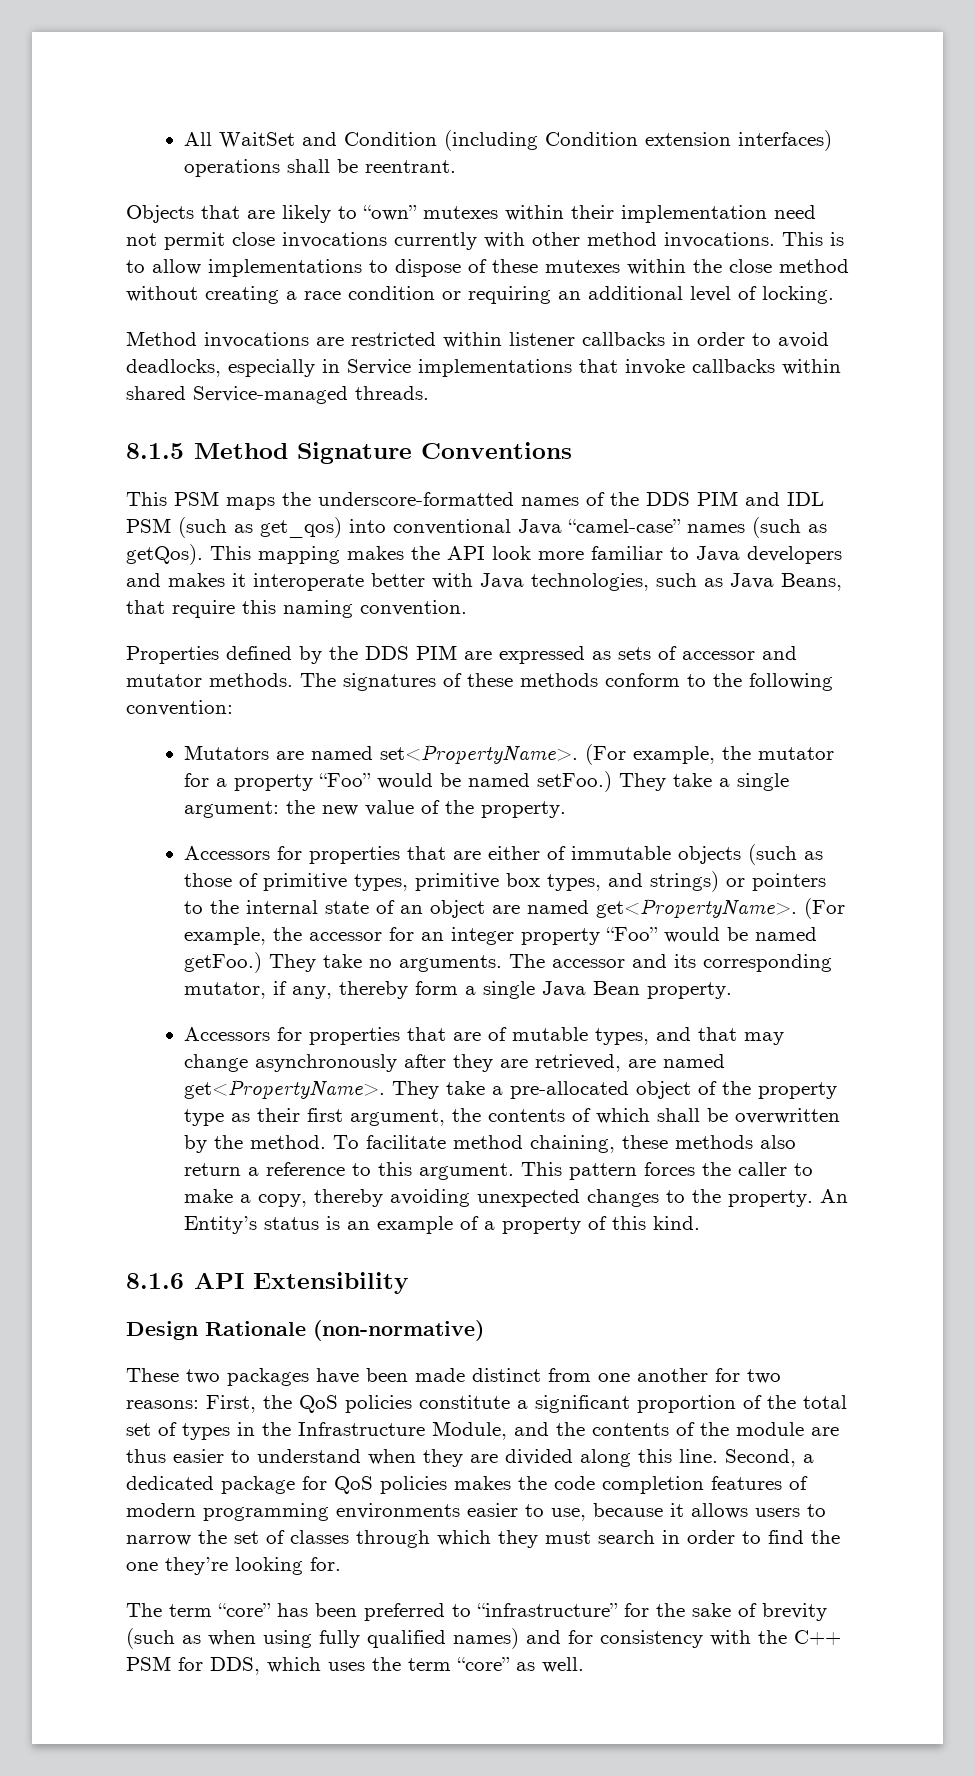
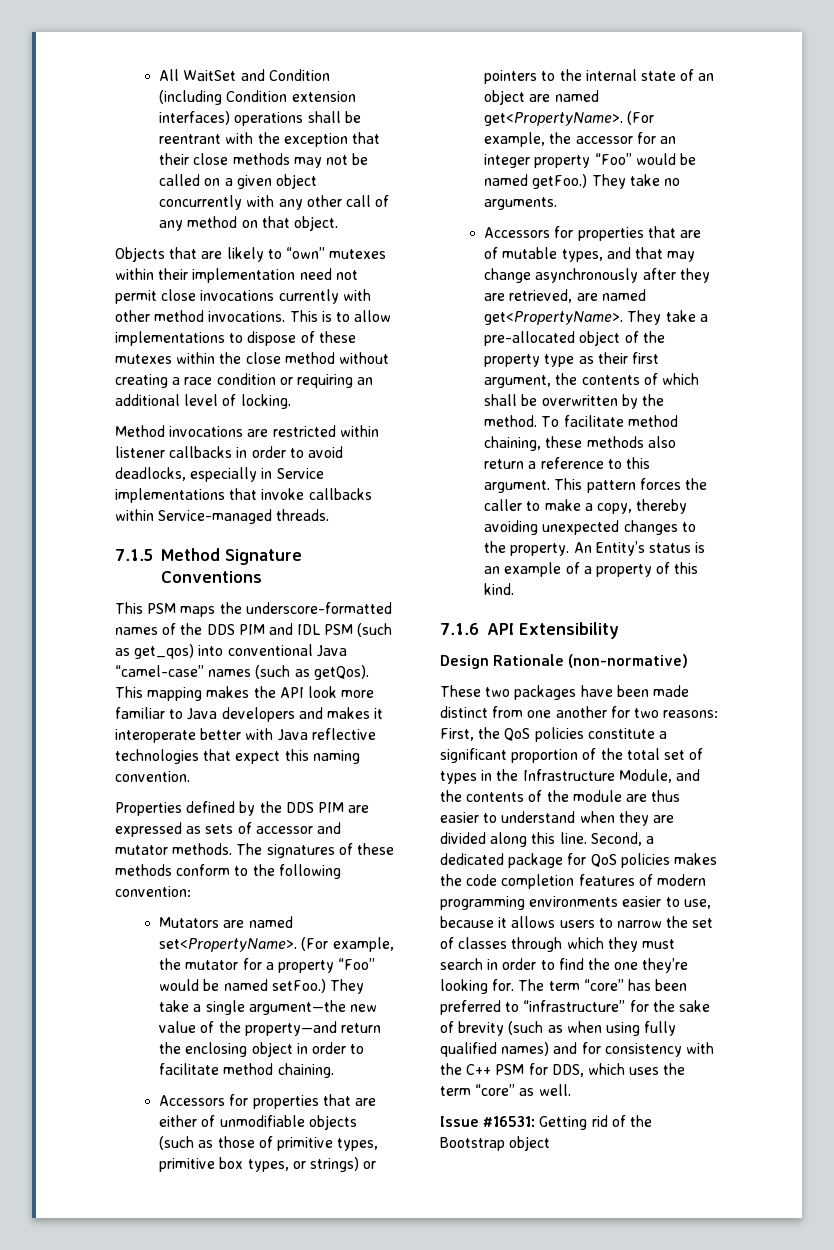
- All WaitSet and Condition (including Condition extension interfaces) operations shall be reentrant.
+ All WaitSet and Condition (including Condition extension interfaces) operations shall be reentrant with the exception that their close methods may not be called on a given object concurrently with any other call of any method on that object.
- Method invocations are restricted within listener callbacks in order to avoid deadlocks, especially in Service implementations that invoke callbacks within shared Service-managed threads.
+ Method invocations are restricted within listener callbacks in order to avoid deadlocks, especially in Service implementations that invoke callbacks within Service-managed threads.
- 8.1.5 Method Signature Conventions
+ 7.1.5 Method Signature Conventions
- This mapping makes the API look more familiar to Java developers and makes it interoperate better with Java technologies, such as Java Beans, that require this naming convention.
+ This mapping makes the API look more familiar to Java developers and makes it interoperate better with Java reflective technologies that expect this naming convention.
- They take a single argument: the new value of the property.
+ They take a single argument—the new value of the property—and return the enclosing object in order to facilitate method chaining.
- Accessors for properties that are either of immutable objects (such as those of primitive types, primitive box types, and strings) or pointers to the internal state of an object are named get<PropertyName>.
+ Accessors for properties that are either of unmodifiable objects (such as those of primitive types, primitive box types, or strings) or pointers to the internal state of an object are named get<PropertyName>.
- The accessor and its corresponding mutator, if any, thereby form a single Java Bean property.
- 8.1.6 API Extensibility
+ 7.1.6 API Extensibility
- Second, a dedicated package for QoS policies makes the code completion features of modern programming environments easier to use, because it allows users to narrow the set of classes through which they must search in order to find the one they’re looking for.
- The term “core” has been preferred to “infrastructure” for the sake of brevity (such as when using fully qualified names) and for consistency with the C++ PSM for DDS, which uses the term “core” as well.
+ Second, a dedicated package for QoS policies makes the code completion features of modern programming environments easier to use, because it allows users to narrow the set of classes through which they must search in order to find the one they’re looking for. The term “core” has been preferred to “infrastructure” for the sake of brevity (such as when using fully qualified names) and for consistency with the C++ PSM for DDS, which uses the term “core” as well.
+ Issue #16531: Getting rid of the Bootstrap object

